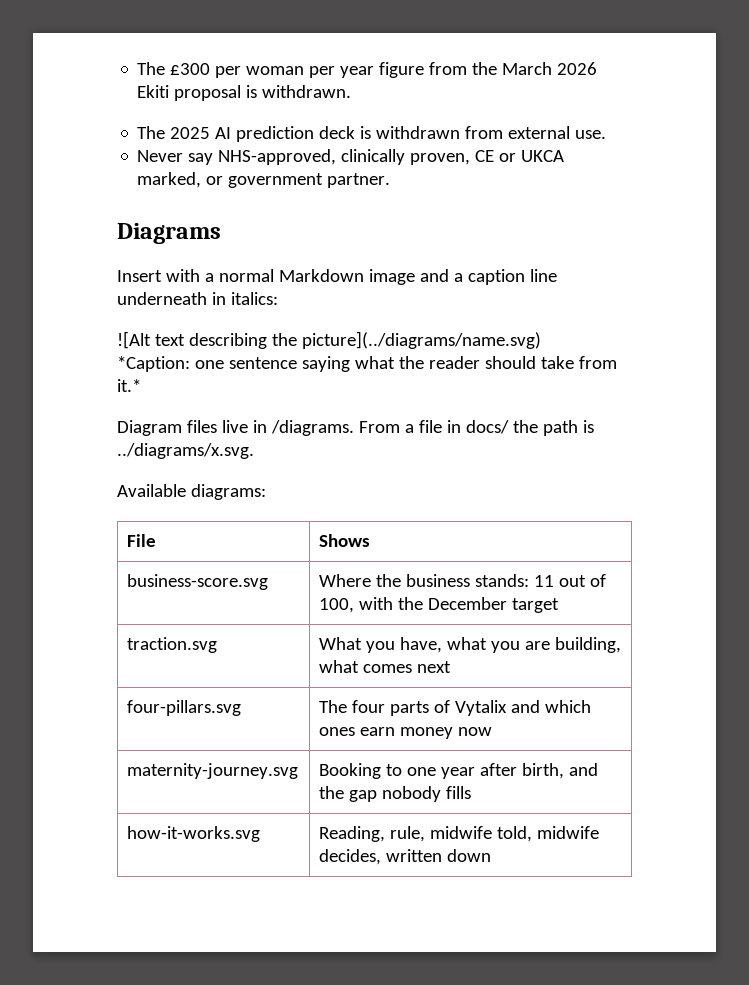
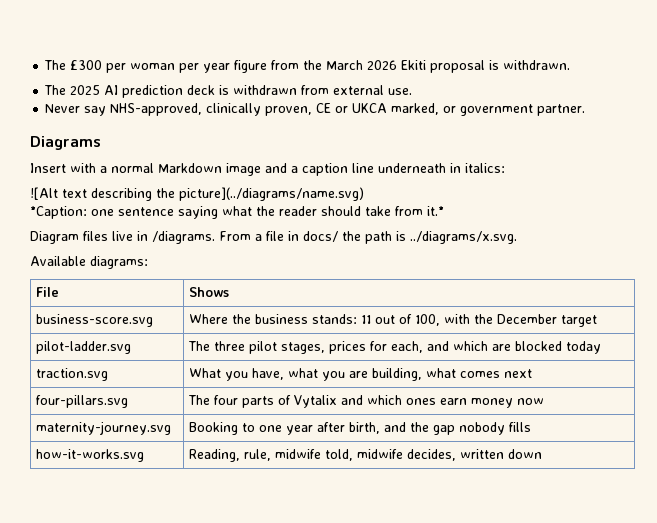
+ pilot-ladder.svg | The three pilot stages, prices for each, and which are blocked today

